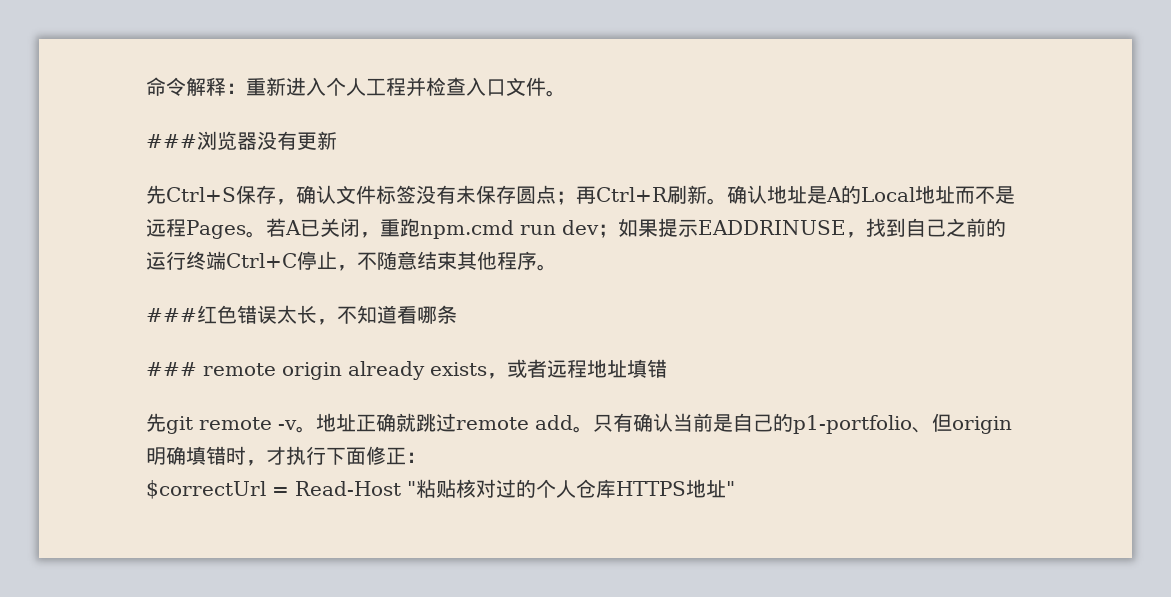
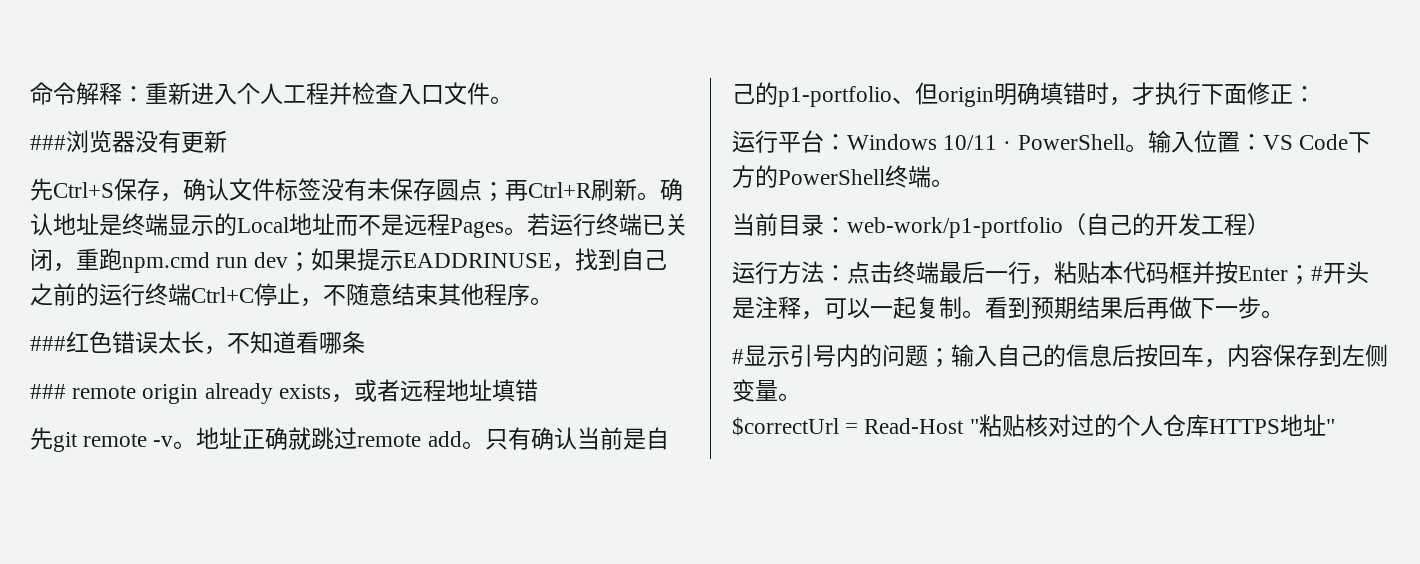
- 确认地址是A的Local地址而不是远程Pages。
+ 确认地址是终端显示的Local地址而不是远程Pages。
- 若A已关闭，重跑npm.cmd run dev；如果提示EADDRINUSE，找到自己之前的运行终端Ctrl+C停止，不随意结束其他程序。
+ 若运行终端已关闭，重跑npm.cmd run dev；如果提示EADDRINUSE，找到自己之前的运行终端Ctrl+C停止，不随意结束其他程序。
+ 运行平台：Windows 10/11 · PowerShell。输入位置：VS Code下方的PowerShell终端。
+ 当前目录：web-work/p1-portfolio（自己的开发工程）
+ 运行方法：点击终端最后一行，粘贴本代码框并按Enter；#开头是注释，可以一起复制。看到预期结果后再做下一步。
+ #显示引号内的问题；输入自己的信息后按回车，内容保存到左侧变量。

